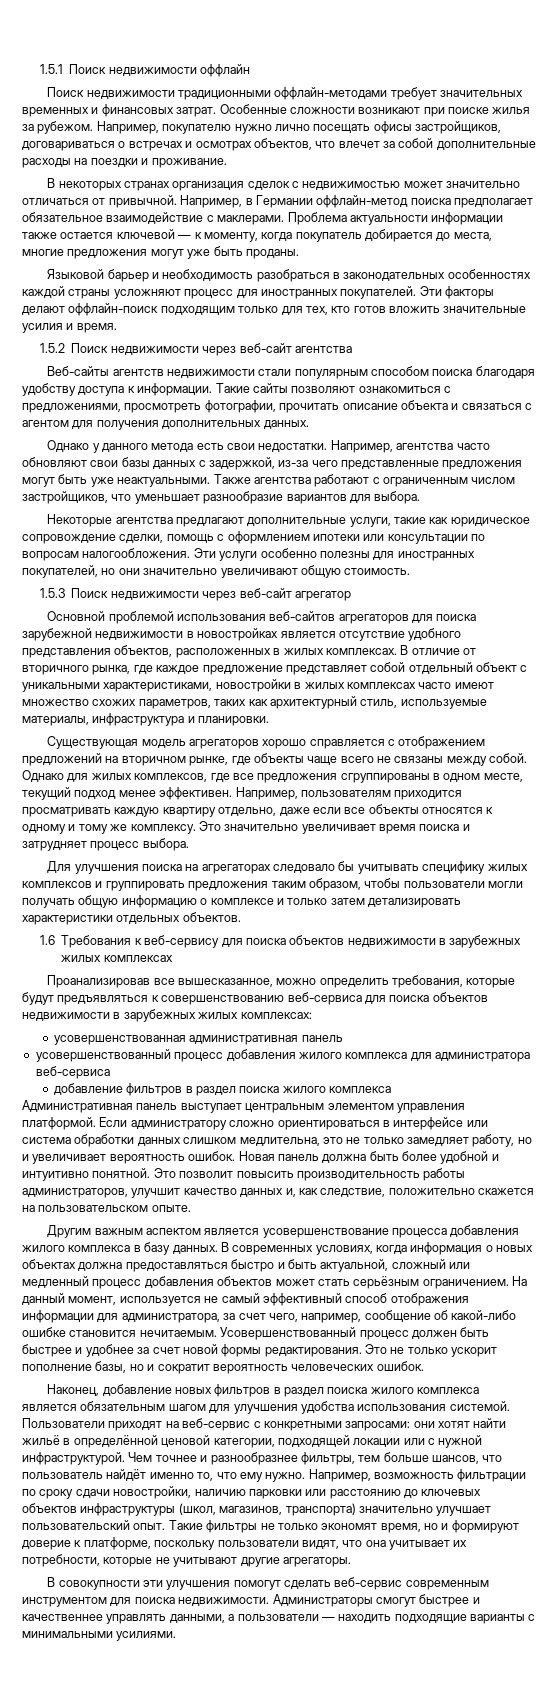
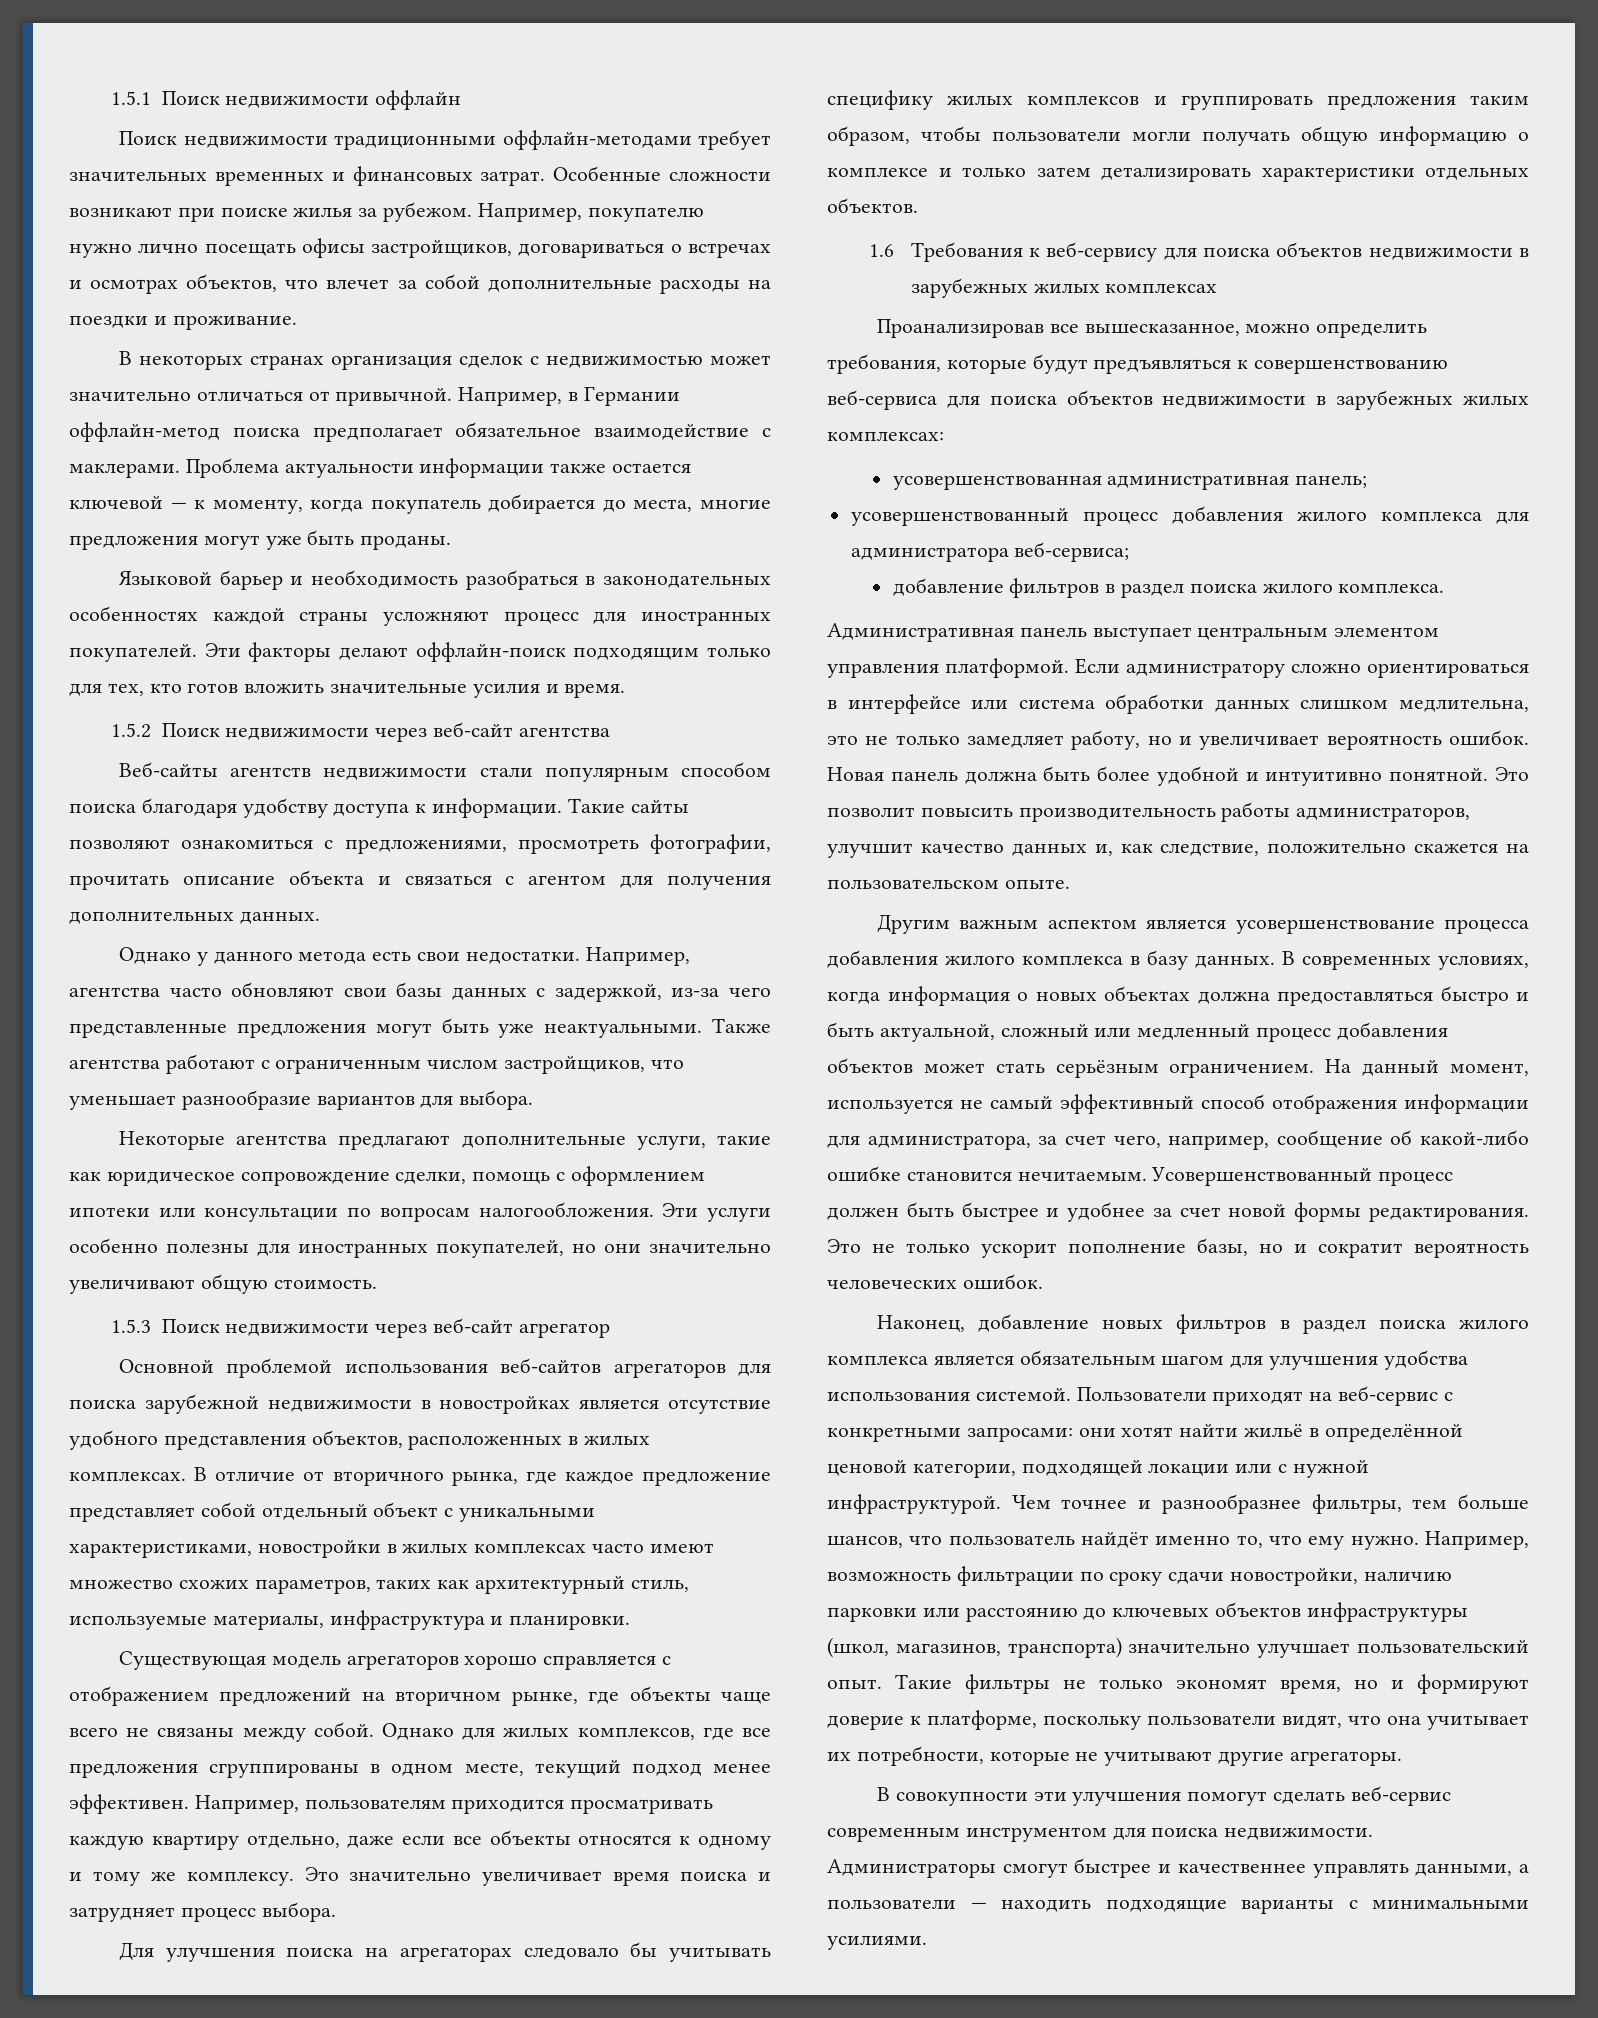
- усовершенствованная административная панель
+ усовершенствованная административная панель;
- усовершенствованный процесс добавления жилого комплекса для администратора веб-сервиса
+ усовершенствованный процесс добавления жилого комплекса для администратора веб-сервиса;
- добавление фильтров в раздел поиска жилого комплекса
+ добавление фильтров в раздел поиска жилого комплекса.

